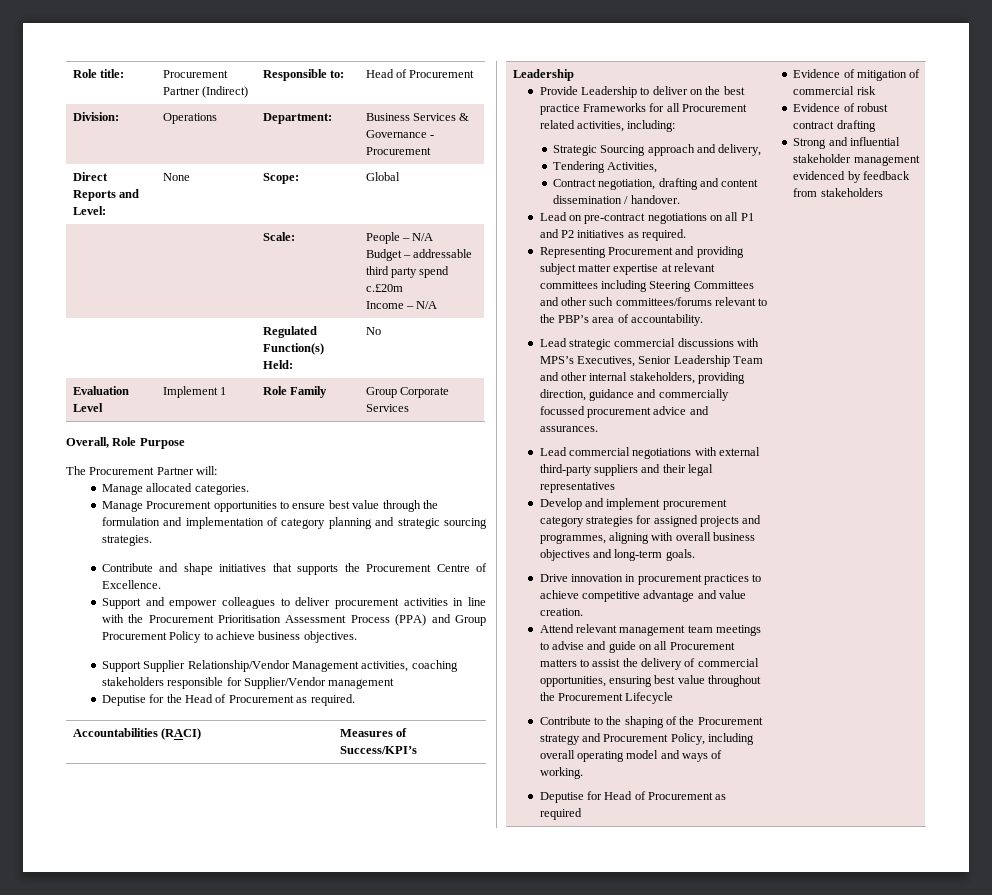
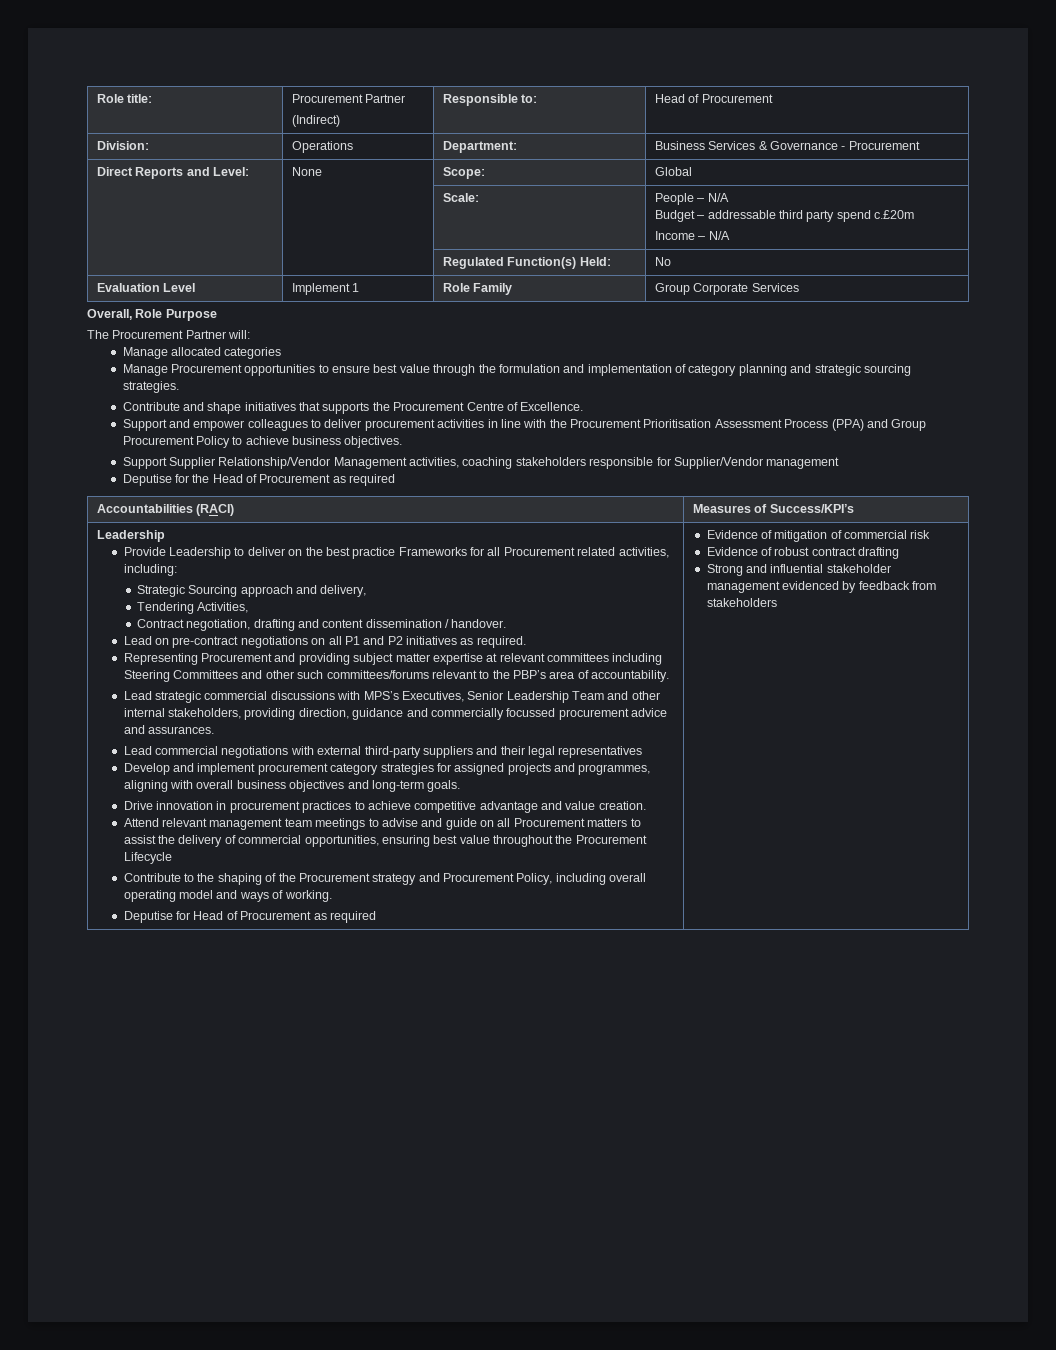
- Role title: | Procurement Partner (Indirect) | Responsible to: | Head of Procurement
+ Role title: | Procurement Partner
+ (Indirect) | Responsible to: | Head of Procurement
- Manage allocated categories.
+ Manage allocated categories
- Deputise for the Head of Procurement as required.
+ Deputise for the Head of Procurement as required

